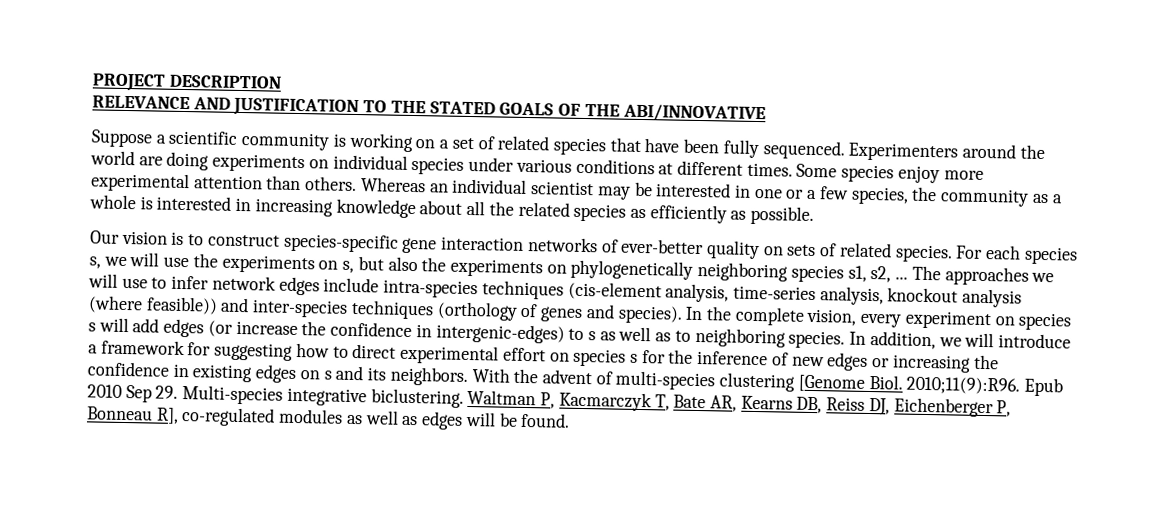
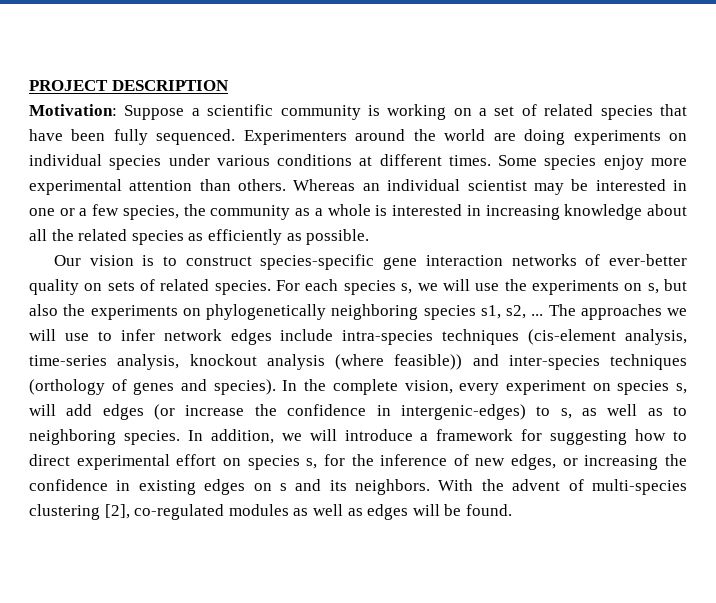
- RELEVANCE AND JUSTIFICATION TO THE STATED GOALS OF THE ABI/INNOVATIVE
- Suppose a scientific community is working on a set of related species that have been fully sequenced.
+ Motivation: Suppose a scientific community is working on a set of related species that have been fully sequenced.
- In the complete vision, every experiment on species s will add edges (or increase the confidence in intergenic-edges) to s as well as to neighboring species.
+ In the complete vision, every experiment on species s, will add edges (or increase the confidence in intergenic-edges) to s, as well as to neighboring species.
- In addition, we will introduce a framework for suggesting how to direct experimental effort on species s for the inference of new edges or increasing the confidence in existing edges on s and its neighbors.
+ In addition, we will introduce a framework for suggesting how to direct experimental effort on species s, for the inference of new edges, or increasing the confidence in existing edges on s and its neighbors.
- With the advent of multi-species clustering [Genome Biol. 2010;11(9):R96. Epub 2010 Sep 29. Multi-species integrative biclustering. Waltman P, Kacmarczyk T, Bate AR, Kearns DB, Reiss DJ, Eichenberger P, Bonneau R], co-regulated modules as well as edges will be found.
+ With the advent of multi-species clustering [2], co-regulated modules as well as edges will be found.

